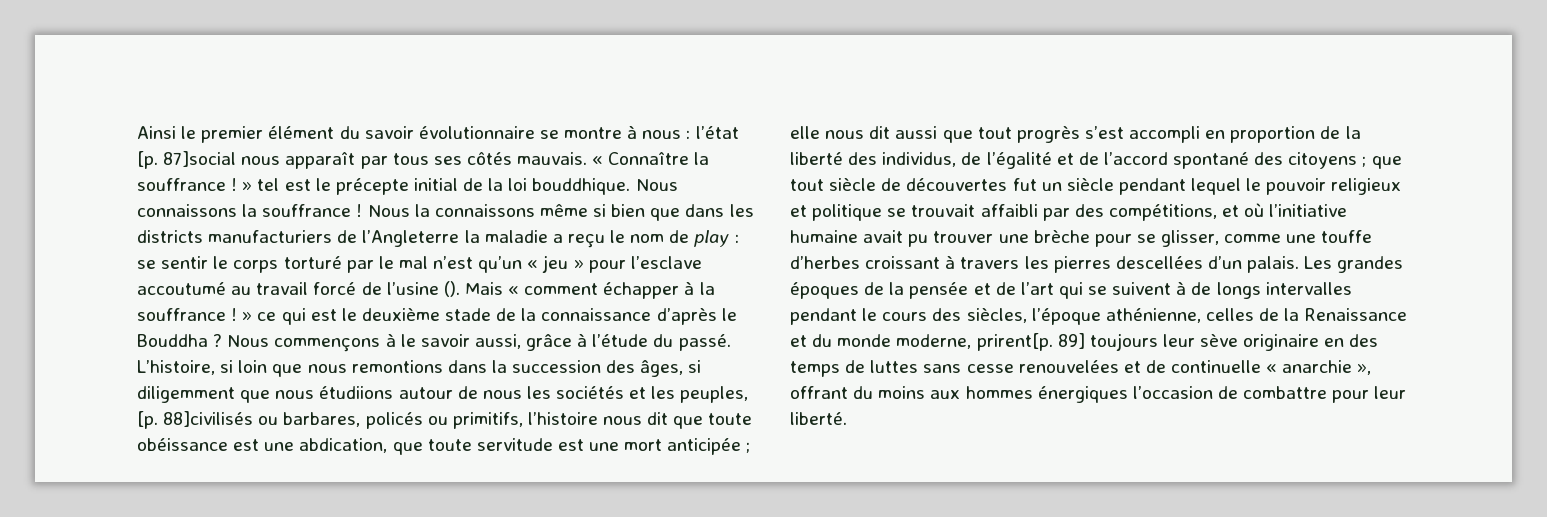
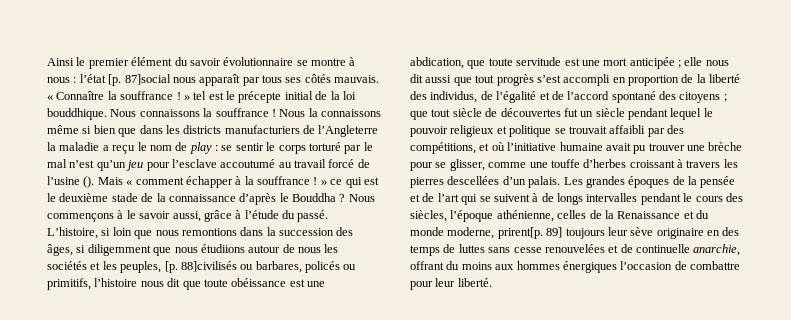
- Nous la connaissons même si bien que dans les districts manufacturiers de l’Angleterre la maladie a reçu le nom de play : se sentir le corps torturé par le mal n’est qu’un « jeu » pour l’esclave accoutumé au travail forcé de l’usine ().
+ Nous la connaissons même si bien que dans les districts manufacturiers de l’Angleterre la maladie a reçu le nom de play : se sentir le corps torturé par le mal n’est qu’un jeu pour l’esclave accoutumé au travail forcé de l’usine ().
- 89] toujours leur sève originaire en des temps de luttes sans cesse renouvelées et de continuelle « anarchie », offrant du moins aux hommes énergiques l’occasion de combattre pour leur liberté.
+ 89] toujours leur sève originaire en des temps de luttes sans cesse renouvelées et de continuelle anarchie, offrant du moins aux hommes énergiques l’occasion de combattre pour leur liberté.

